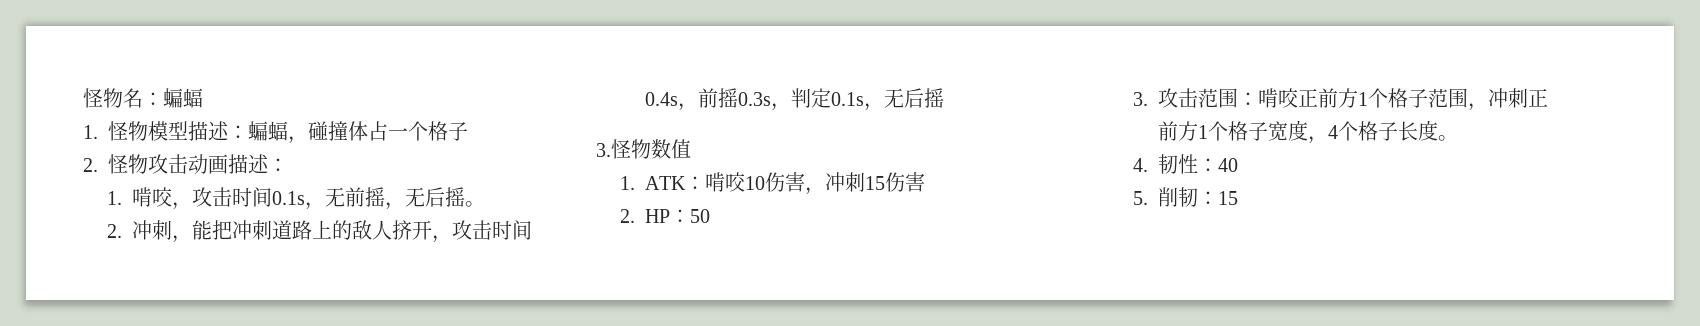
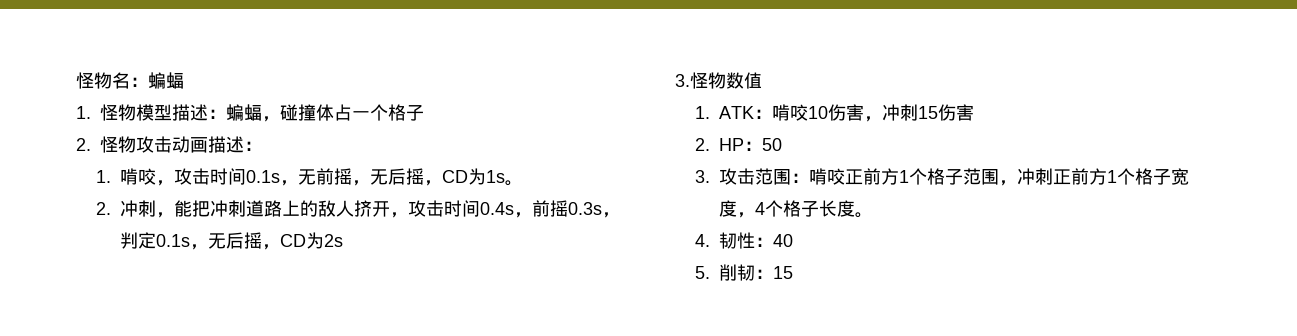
- 1.啃咬，攻击时间0.1s，无前摇，无后摇。
+ 1.啃咬，攻击时间0.1s，无前摇，无后摇，CD为1s。
- 2.冲刺，能把冲刺道路上的敌人挤开，攻击时间0.4s，前摇0.3s，判定0.1s，无后摇
+ 2.冲刺，能把冲刺道路上的敌人挤开，攻击时间0.4s，前摇0.3s，判定0.1s，无后摇，CD为2s

